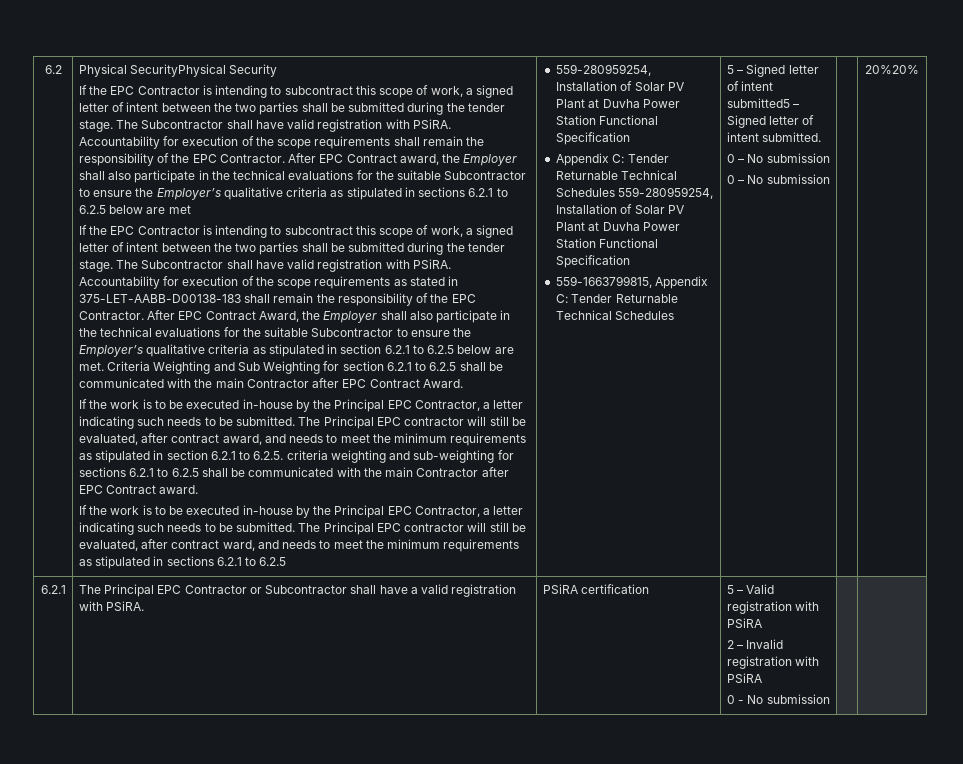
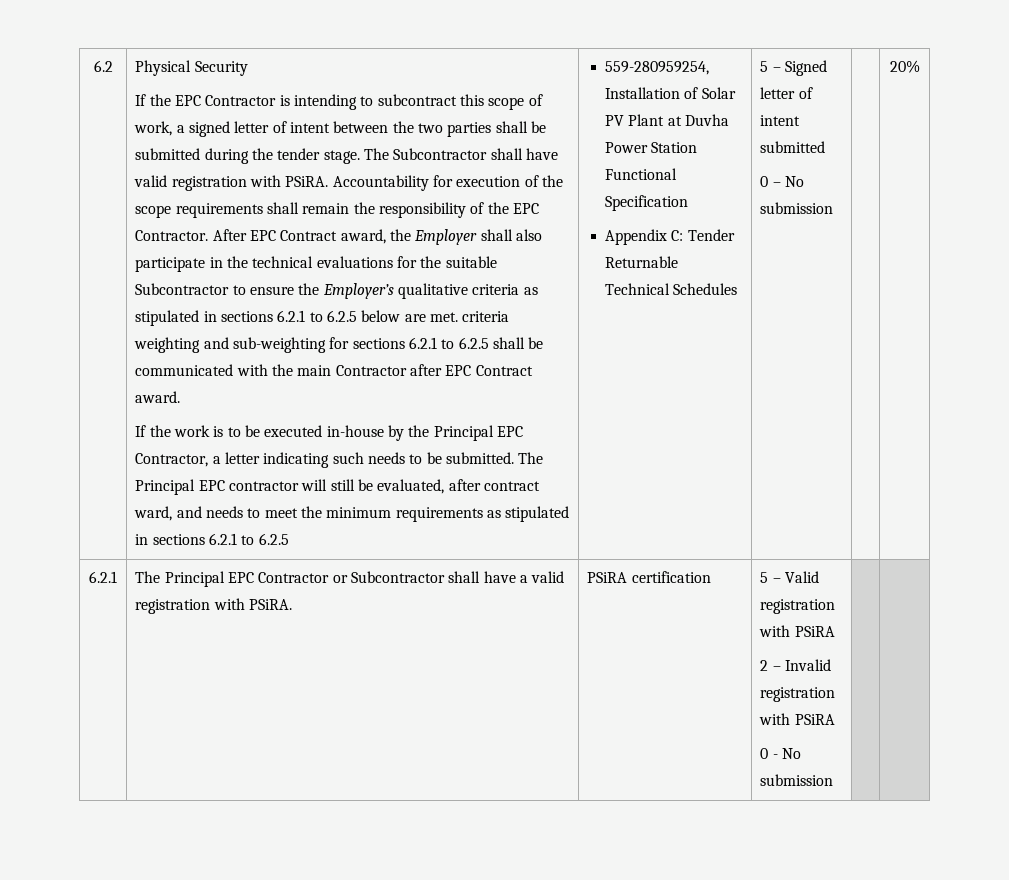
- Physical SecurityPhysical Security
+ Physical Security
- After EPC Contract award, the Employer shall also participate in the technical evaluations for the suitable Subcontractor to ensure the Employer’s qualitative criteria as stipulated in sections 6.2.1 to 6.2.5 below are met
- If the EPC Contractor is intending to subcontract this scope of work, a signed letter of intent between the two parties shall be submitted during the tender stage. The Subcontractor shall have valid registration with PSiRA. Accountability for execution of the scope requirements as stated in 375-LET-AABB-D00138-183 shall remain the responsibility of the EPC Contractor. After EPC Contract Award, the Employer shall also participate in the technical evaluations for the suitable Subcontractor to ensure the Employer’s qualitative criteria as stipulated in section 6.2.1 to 6.2.5 below are met. Criteria Weighting and Sub Weighting for section 6.2.1 to 6.2.5 shall be communicated with the main Contractor after EPC Contract Award.
- If the work is to be executed in-house by the Principal EPC Contractor, a letter indicating such needs to be submitted. The Principal EPC contractor will still be evaluated, after contract award, and needs to meet the minimum requirements as stipulated in section 6.2.1 to 6.2.5. criteria weighting and sub-weighting for sections 6.2.1 to 6.2.5 shall be communicated with the main Contractor after EPC Contract award.
+ After EPC Contract award, the Employer shall also participate in the technical evaluations for the suitable Subcontractor to ensure the Employer’s qualitative criteria as stipulated in sections 6.2.1 to 6.2.5 below are met. criteria weighting and sub-weighting for sections 6.2.1 to 6.2.5 shall be communicated with the main Contractor after EPC Contract award.
- Appendix C: Tender Returnable Technical Schedules 559-280959254, Installation of Solar PV Plant at Duvha Power Station Functional Specification
- 559-1663799815, Appendix C: Tender Returnable Technical Schedules
+ Appendix C: Tender Returnable Technical Schedules
- 5 – Signed letter of intent submitted5 – Signed letter of intent submitted.
- 0 – No submission
- 0 – No submission | | 20%20%
+ 5 – Signed letter of intent submitted
+ 0 – No submission | | 20%

